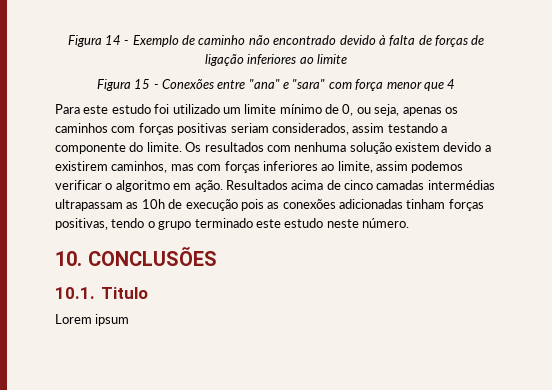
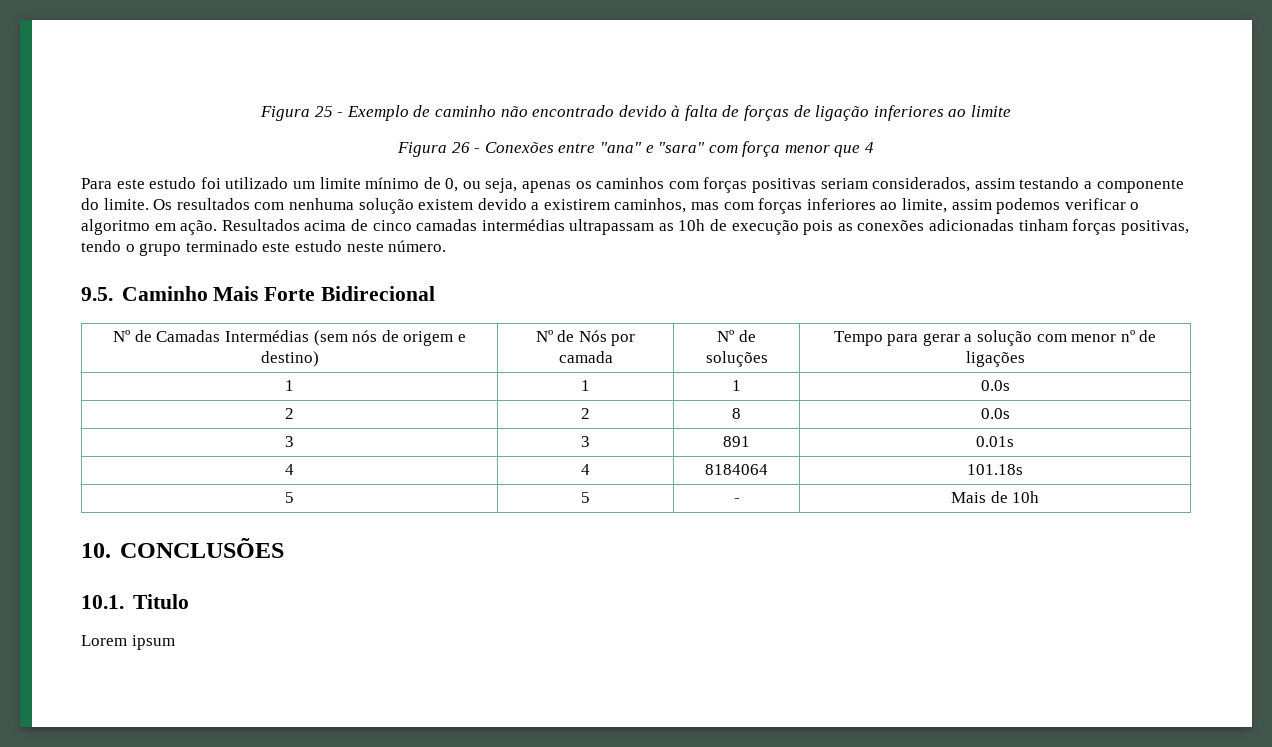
- Figura 14 - Exemplo de caminho não encontrado devido à falta de forças de ligação inferiores ao limite
+ Figura 25 - Exemplo de caminho não encontrado devido à falta de forças de ligação inferiores ao limite
- Figura 15 - Conexões entre "ana" e "sara" com força menor que 4
+ Figura 26 - Conexões entre "ana" e "sara" com força menor que 4
+ 9.5. Caminho Mais Forte Bidirecional
+ Nº de Camadas Intermédias (sem nós de origem e destino) | Nº de Nós por camada | Nº de soluções | Tempo para gerar a solução com menor nº de ligações
+ 1 | 1 | 1 | 0.0s
+ 2 | 2 | 8 | 0.0s
+ 3 | 3 | 891 | 0.01s
+ 4 | 4 | 8184064 | 101.18s
+ 5 | 5 | - | Mais de 10h

